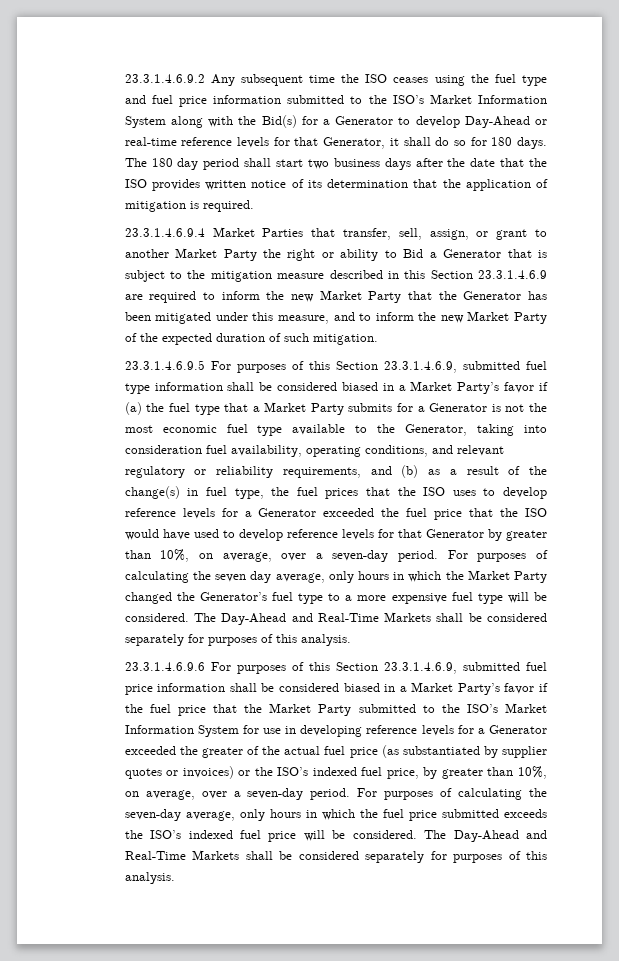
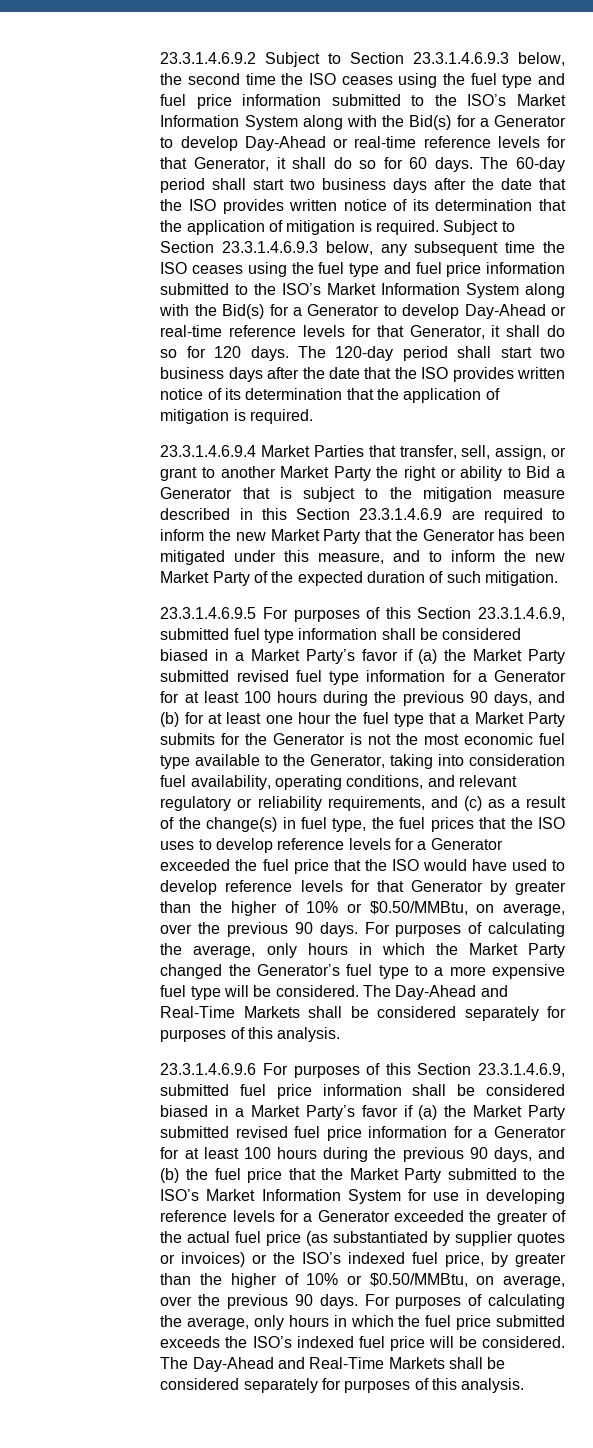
- 23.3.1.4.6.9.2 Any subsequent time the ISO ceases using the fuel type and fuel price information submitted to the ISO’s Market Information System along with the Bid(s) for a Generator to develop Day-Ahead or real-time reference levels for that Generator, it shall do so for 180 days. The 180 day period shall start two business days after the date that the ISO provides written notice of its determination that the application of mitigation is required.
+ 23.3.1.4.6.9.2 Subject to Section 23.3.1.4.6.9.3 below, the second time the ISO ceases using the fuel type and fuel price information submitted to the ISO’s Market Information System along with the Bid(s) for a Generator to develop Day-Ahead or real-time reference levels for that Generator, it shall do so for 60 days. The 60-day period shall start two business days after the date that the ISO provides written notice of its determination that the application of mitigation is required. Subject to Section 23.3.1.4.6.9.3 below, any subsequent time the ISO ceases using the fuel type and fuel price information submitted to the ISO’s Market Information System along with the Bid(s) for a Generator to develop Day-Ahead or real-time reference levels for that Generator, it shall do so for 120 days. The 120-day period shall start two business days after the date that the ISO provides written notice of its determination that the application of mitigation is required.
- 23.3.1.4.6.9.5 For purposes of this Section 23.3.1.4.6.9, submitted fuel type information shall be considered biased in a Market Party’s favor if (a) the fuel type that a Market Party submits for a Generator is not the most economic fuel type available to the Generator, taking into consideration fuel availability, operating conditions, and relevant regulatory or reliability requirements, and (b) as a result of the change(s) in fuel type, the fuel prices that the ISO uses to develop reference levels for a Generator exceeded the fuel price that the ISO would have used to develop reference levels for that Generator by greater than 10%, on average, over a seven-day period. For purposes of calculating the seven day average, only hours in which the Market Party changed the Generator’s fuel type to a more expensive fuel type will be considered.
+ 23.3.1.4.6.9.5 For purposes of this Section 23.3.1.4.6.9, submitted fuel type information shall be considered biased in a Market Party’s favor if (a) the Market Party submitted revised fuel type information for a Generator for at least 100 hours during the previous 90 days, and (b) for at least one hour the fuel type that a Market Party submits for the Generator is not the most economic fuel type available to the Generator, taking into consideration fuel availability, operating conditions, and relevant regulatory or reliability requirements, and (c) as a result of the change(s) in fuel type, the fuel prices that the ISO uses to develop reference levels for a Generator exceeded the fuel price that the ISO would have used to develop reference levels for that Generator by greater than the higher of 10% or $0.50/MMBtu, on average, over the previous 90 days. For purposes of calculating the average, only hours in which the Market Party changed the Generator’s fuel type to a more expensive fuel type will be considered.
- 23.3.1.4.6.9.6 For purposes of this Section 23.3.1.4.6.9, submitted fuel price information shall be considered biased in a Market Party’s favor if the fuel price that the Market Party submitted to the ISO’s Market Information System for use in developing reference levels for a Generator exceeded the greater of the actual fuel price (as substantiated by supplier quotes or invoices) or the ISO’s indexed fuel price, by greater than 10%, on average, over a seven-day period. For purposes of calculating the seven-day average, only hours in which the fuel price submitted exceeds the ISO’s indexed fuel price will be considered.
+ 23.3.1.4.6.9.6 For purposes of this Section 23.3.1.4.6.9, submitted fuel price information shall be considered biased in a Market Party’s favor if (a) the Market Party submitted revised fuel price information for a Generator for at least 100 hours during the previous 90 days, and (b) the fuel price that the Market Party submitted to the ISO’s Market Information System for use in developing reference levels for a Generator exceeded the greater of the actual fuel price (as substantiated by supplier quotes or invoices) or the ISO’s indexed fuel price, by greater than the higher of 10% or $0.50/MMBtu, on average, over the previous 90 days. For purposes of calculating the average, only hours in which the fuel price submitted exceeds the ISO’s indexed fuel price will be considered.

